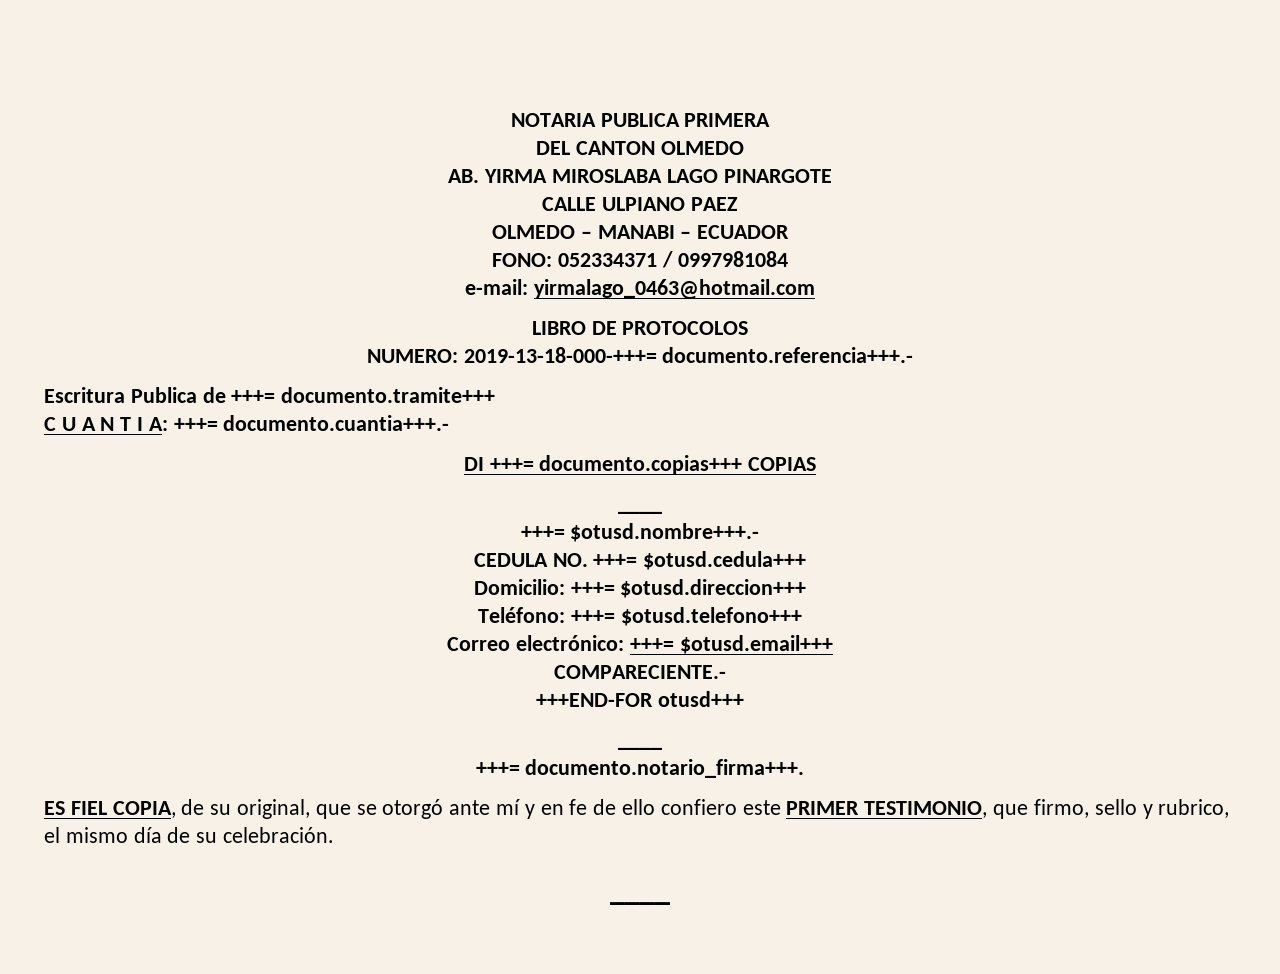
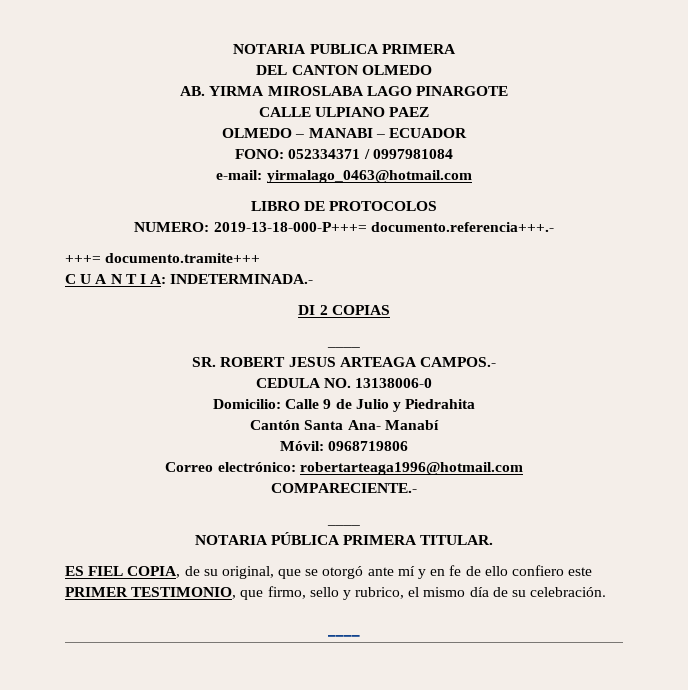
- NUMERO: 2019-13-18-000-+++= documento.referencia+++.-
+ NUMERO: 2019-13-18-000-P+++= documento.referencia+++.-
- Escritura Publica de +++= documento.tramite+++
+ +++= documento.tramite+++
- C U A N T I A: +++= documento.cuantia+++.-
+ C U A N T I A: INDETERMINADA.-
- DI +++= documento.copias+++ COPIAS
+ DI 2 COPIAS
- +++= $otusd.nombre+++.-
+ SR. ROBERT JESUS ARTEAGA CAMPOS.-
- CEDULA NO. +++= $otusd.cedula+++
+ CEDULA NO. 13138006-0
- Domicilio: +++= $otusd.direccion+++
- Teléfono: +++= $otusd.telefono+++
+ Domicilio: Calle 9 de Julio y Piedrahita
+ Cantón Santa Ana- Manabí
+ Móvil: 0968719806
- Correo electrónico: +++= $otusd.email+++
+ Correo electrónico: robertarteaga1996@hotmail.com
  COMPARECIENTE.-
- +++END-FOR otusd+++
  ____
- +++= documento.notario_firma+++.
+ NOTARIA PÚBLICA PRIMERA TITULAR.

